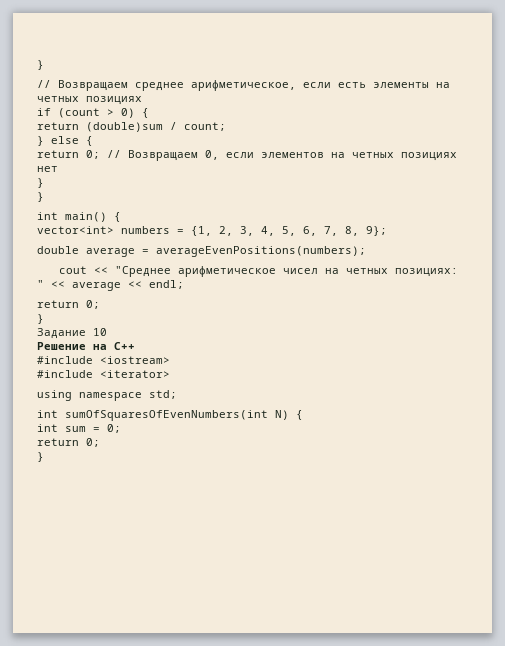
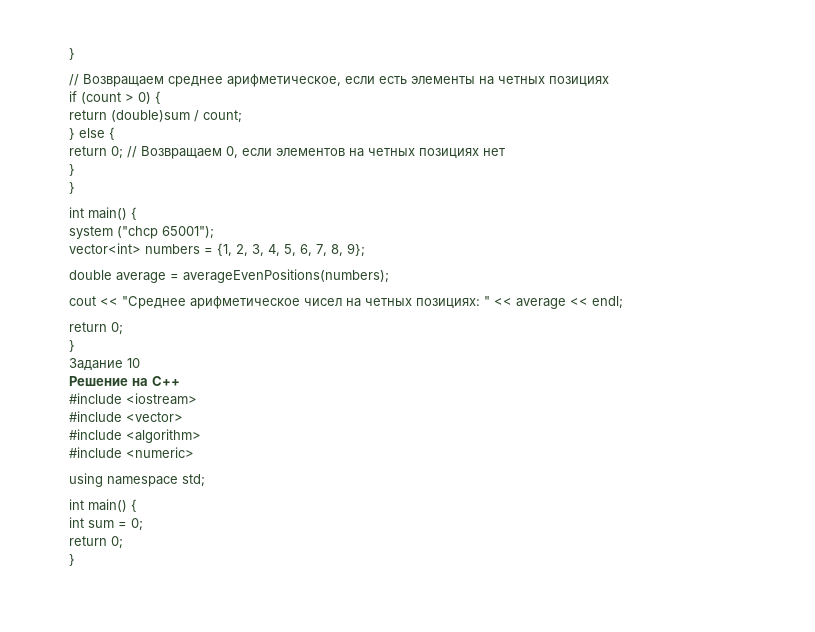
+ system ("chcp 65001");
- #include <iterator>
+ #include <vector>
+ #include <algorithm>
+ #include <numeric>
  using namespace std;
- int sumOfSquaresOfEvenNumbers(int N) {
+ int main() {

